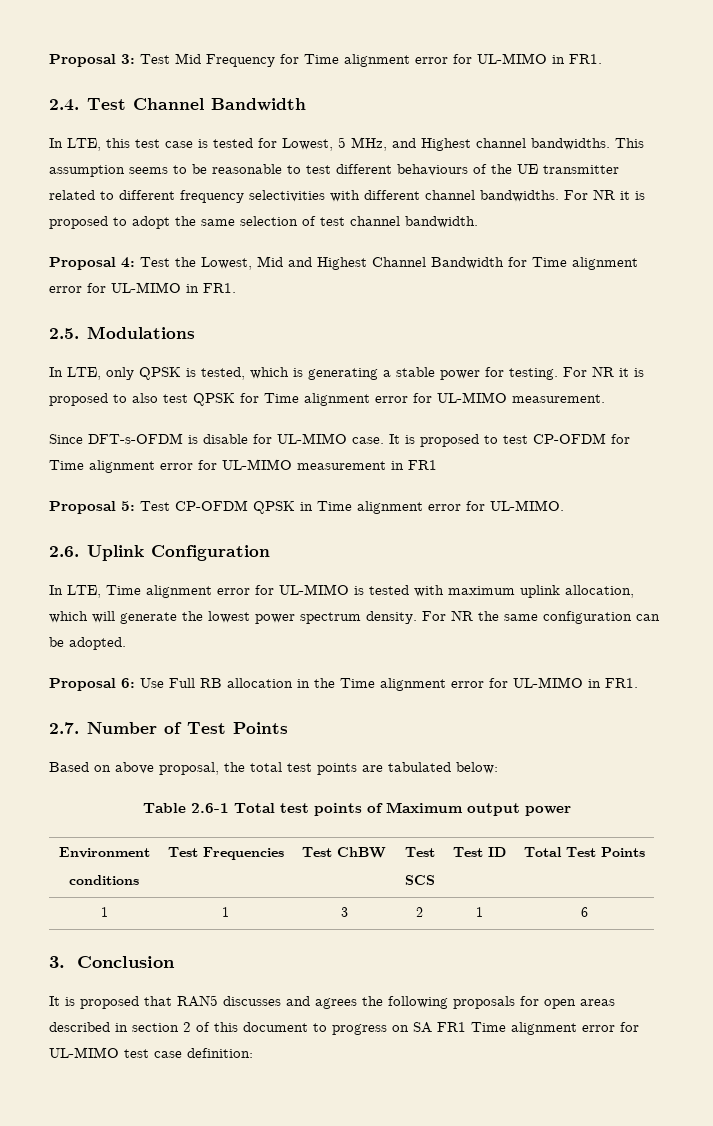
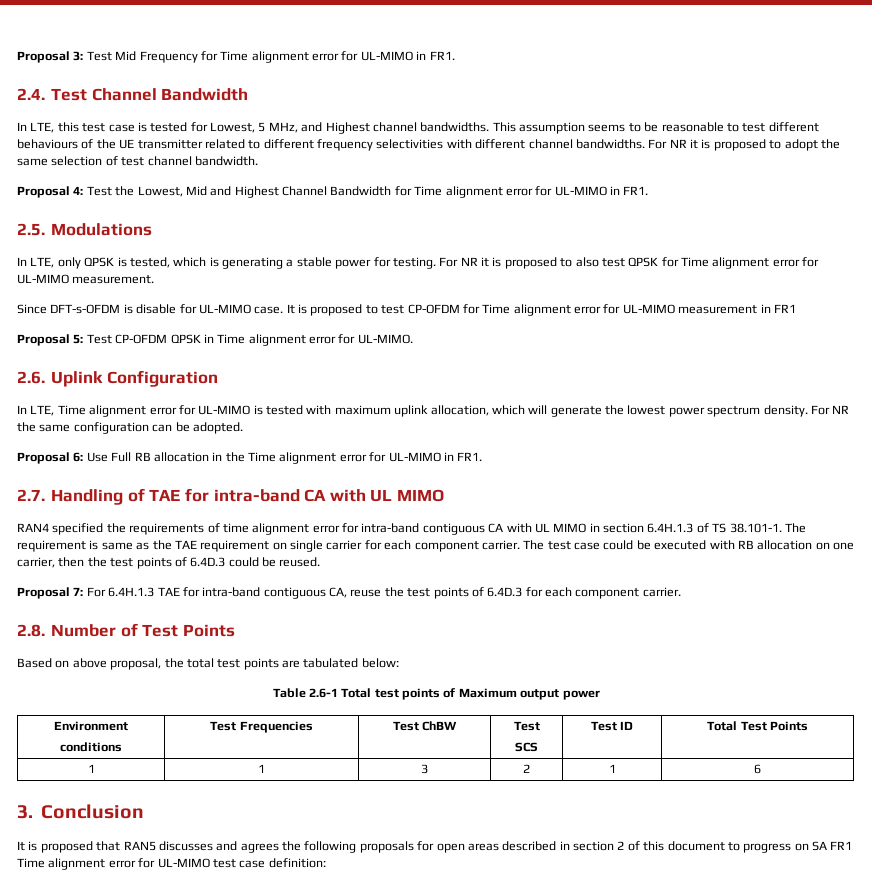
- 2.7. Number of Test Points
+ 2.7. Handling of TAE for intra-band CA with UL MIMO
+ RAN4 specified the requirements of time alignment error for intra-band contiguous CA with UL MIMO in section 6.4H.1.3 of TS 38.101-1. The requirement is same as the TAE requirement on single carrier for each component carrier. The test case could be executed with RB allocation on one carrier, then the test points of 6.4D.3 could be reused.
+ Proposal 7: For 6.4H.1.3 TAE for intra-band contiguous CA, reuse the test points of 6.4D.3 for each component carrier.
+ 2.8. Number of Test Points

